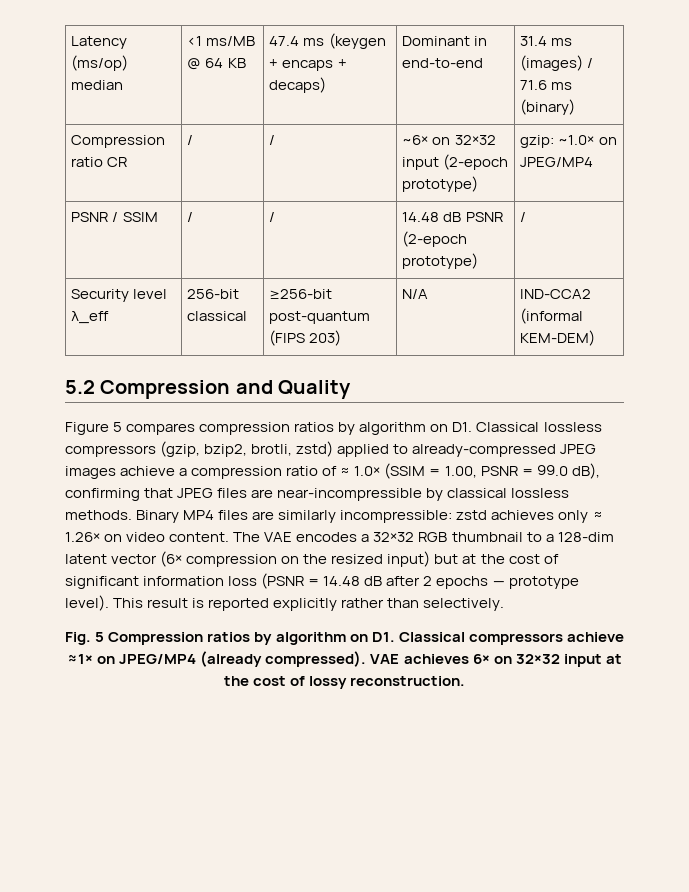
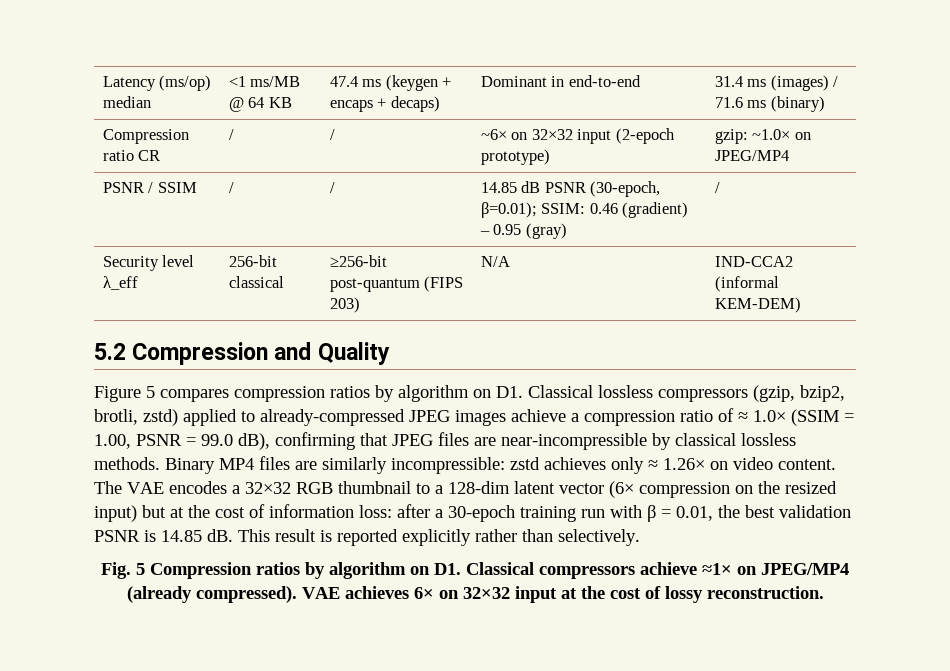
- PSNR / SSIM | / | / | 14.48 dB PSNR (2-epoch prototype) | /
+ PSNR / SSIM | / | / | 14.85 dB PSNR (30-epoch, β=0.01); SSIM: 0.46 (gradient) – 0.95 (gray) | /
- The VAE encodes a 32×32 RGB thumbnail to a 128-dim latent vector (6× compression on the resized input) but at the cost of significant information loss (PSNR = 14.48 dB after 2 epochs — prototype level).
+ The VAE encodes a 32×32 RGB thumbnail to a 128-dim latent vector (6× compression on the resized input) but at the cost of information loss: after a 30-epoch training run with β = 0.01, the best validation PSNR is 14.85 dB.

